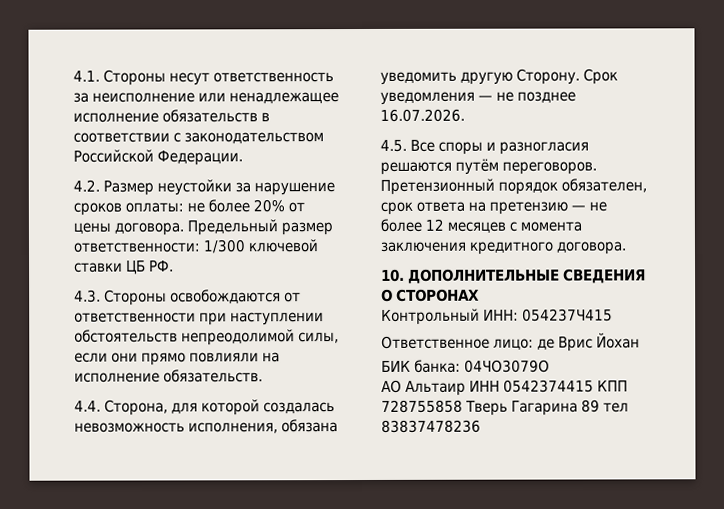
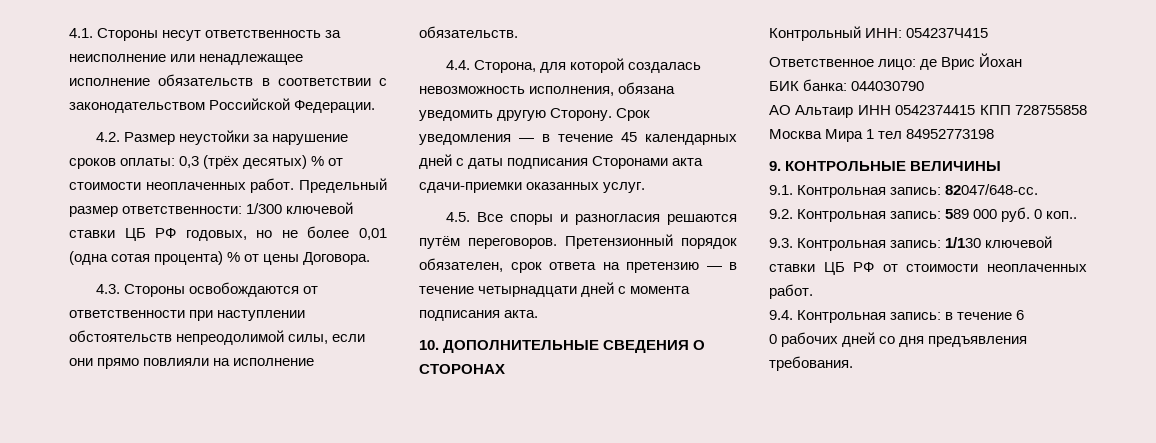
- 4.2. Размер неустойки за нарушение сроков оплаты: не более 20% от цены договора.
+ 4.2. Размер неустойки за нарушение сроков оплаты: 0,3 (трёх десятых) % от стоимости неоплаченных работ.
- Предельный размер ответственности: 1/300 ключевой ставки ЦБ РФ.
+ Предельный размер ответственности: 1/300 ключевой ставки ЦБ РФ годовых, но не более 0,01 (одна сотая процента) % от цены Договора.
- Срок уведомления — не позднее 16.07.2026.
+ Срок уведомления — в течение 45 календарных дней с даты подписания Сторонами акта сдачи-приемки оказанных услуг.
- Претензионный порядок обязателен, срок ответа на претензию — не более 12 месяцев с момента заключения кредитного договора.
+ Претензионный порядок обязателен, срок ответа на претензию — в течение четырнадцати дней с момента подписания акта.
- БИК банка: 04ЧО3079О
+ БИК банка: 0440З0790
- АО Альтаир ИНН 0542374415 КПП 728755858 Тверь Гагарина 89 тел 83837478236
+ АО Альтаир ИНН 0542374415 КПП 728755858 Москва Мира 1 тел 84952773198
+ 9. КОНТРОЛЬНЫЕ ВЕЛИЧИНЫ
+ 9.1. Контрольная запись: 82047/648-сс.
+ 9.2. Контрольная запись: 589 000 руб. 0 коп..
+ 9.3. Контрольная запись: 1/130 ключевой ставки ЦБ РФ от стоимости неоплаченных работ.
+ 9.4. Контрольная запись: в течение 6
+ 0 рабочих дней со дня предъявления требования.

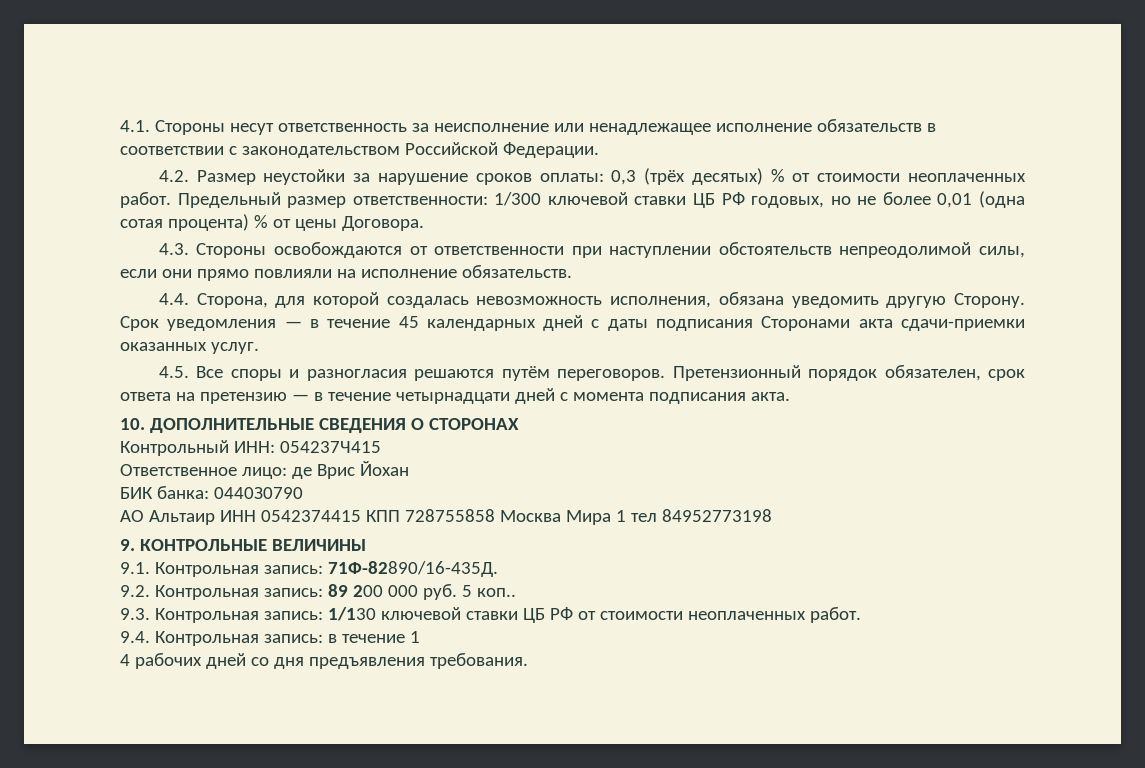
- 9.1. Контрольная запись: 82047/648-сс.
+ 9.1. Контрольная запись: 71Ф-82890/16-435Д.
- 9.2. Контрольная запись: 589 000 руб. 0 коп..
+ 9.2. Контрольная запись: 89 200 000 руб. 5 коп..
- 9.4. Контрольная запись: в течение 6
- 0 рабочих дней со дня предъявления требования.
+ 9.4. Контрольная запись: в течение 1
+ 4 рабочих дней со дня предъявления требования.

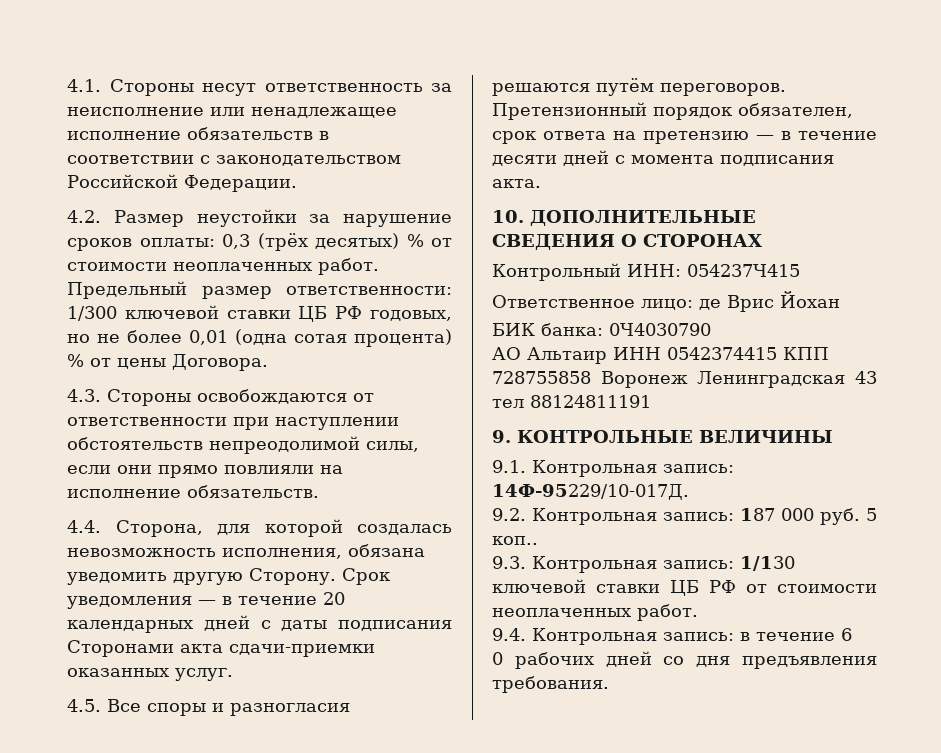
- Срок уведомления — в течение 45 календарных дней с даты подписания Сторонами акта сдачи-приемки оказанных услуг.
+ Срок уведомления — в течение 20 календарных дней с даты подписания Сторонами акта сдачи-приемки оказанных услуг.
- Претензионный порядок обязателен, срок ответа на претензию — в течение четырнадцати дней с момента подписания акта.
+ Претензионный порядок обязателен, срок ответа на претензию — в течение десяти дней с момента подписания акта.
- БИК банка: 0440З0790
+ БИК банка: 0Ч4030790
- АО Альтаир ИНН 0542374415 КПП 728755858 Москва Мира 1 тел 84952773198
+ АО Альтаир ИНН 0542374415 КПП 728755858 Воронеж Ленинградская 43 тел 88124811191
- 9.1. Контрольная запись: 71Ф-82890/16-435Д.
+ 9.1. Контрольная запись: 14Ф-95229/10-017Д.
- 9.2. Контрольная запись: 89 200 000 руб. 5 коп..
+ 9.2. Контрольная запись: 187 000 руб. 5 коп..
- 9.4. Контрольная запись: в течение 1
- 4 рабочих дней со дня предъявления требования.
+ 9.4. Контрольная запись: в течение 6
+ 0 рабочих дней со дня предъявления требования.

